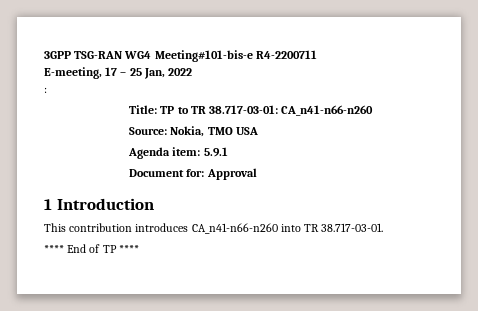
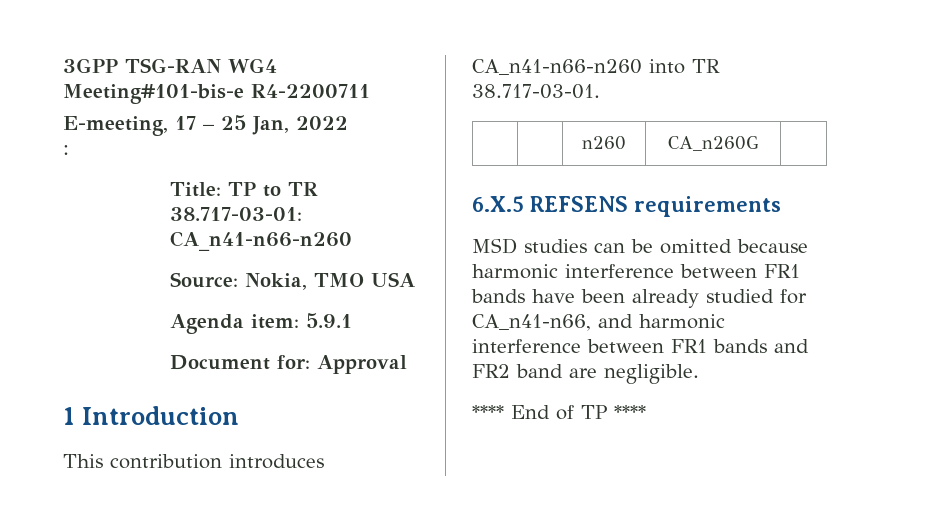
+ | | n260 | CA_n260G |
+ 6.X.5 REFSENS requirements
+ MSD studies can be omitted because harmonic interference between FR1 bands have been already studied for CA_n41-n66, and harmonic interference between FR1 bands and FR2 band are negligible.

